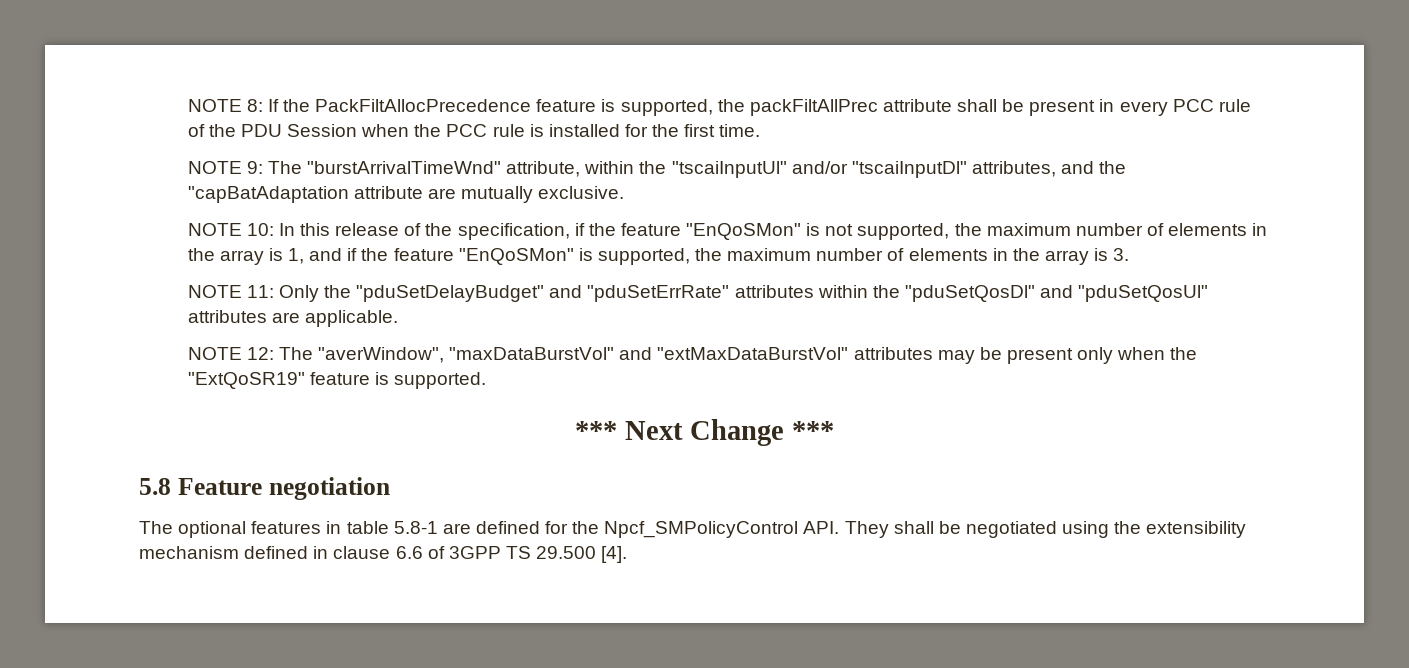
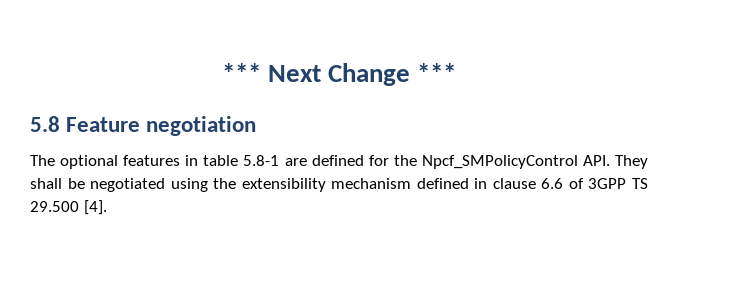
- NOTE 8: If the PackFiltAllocPrecedence feature is supported, the packFiltAllPrec attribute shall be present in every PCC rule of the PDU Session when the PCC rule is installed for the first time.
- NOTE 9: The "burstArrivalTimeWnd" attribute, within the "tscaiInputUl" and/or "tscaiInputDl" attributes, and the "capBatAdaptation attribute are mutually exclusive.
- NOTE 10: In this release of the specification, if the feature "EnQoSMon" is not supported, the maximum number of elements in the array is 1, and if the feature "EnQoSMon" is supported, the maximum number of elements in the array is 3.
- NOTE 11: Only the "pduSetDelayBudget" and "pduSetErrRate" attributes within the "pduSetQosDl" and "pduSetQosUl" attributes are applicable.
- NOTE 12: The "averWindow", "maxDataBurstVol" and "extMaxDataBurstVol" attributes may be present only when the "ExtQoSR19" feature is supported.

